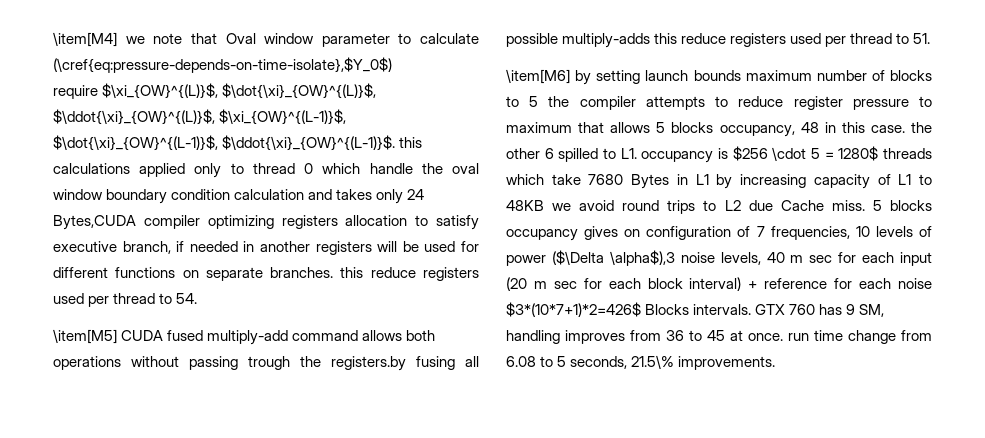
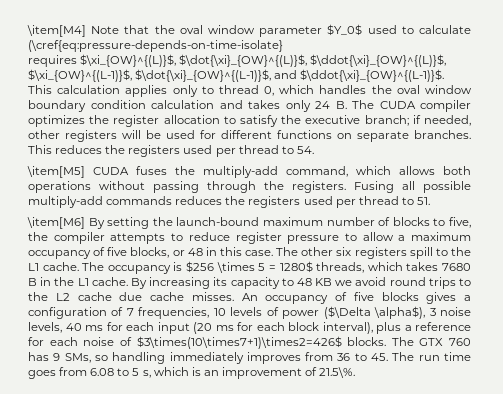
- \item[M4] we note that Oval window parameter to calculate (\cref{eq:pressure-depends-on-time-isolate},$Y_0$)
- require $\xi_{OW}^{(L)}$, $\dot{\xi}_{OW}^{(L)}$, $\ddot{\xi}_{OW}^{(L)}$, $\xi_{OW}^{(L-1)}$, $\dot{\xi}_{OW}^{(L-1)}$, $\ddot{\xi}_{OW}^{(L-1)}$. this calculations applied only to thread 0 which handle the oval window boundary condition calculation and takes only 24 Bytes,CUDA compiler optimizing registers allocation to satisfy executive branch, if needed in another registers will be used for different functions on separate branches. this reduce registers used per thread to 54.
+ \item[M4] Note that the oval window parameter $Y_0$ used to calculate (\cref{eq:pressure-depends-on-time-isolate}
+ requires $\xi_{OW}^{(L)}$, $\dot{\xi}_{OW}^{(L)}$, $\ddot{\xi}_{OW}^{(L)}$, $\xi_{OW}^{(L-1)}$, $\dot{\xi}_{OW}^{(L-1)}$, and $\ddot{\xi}_{OW}^{(L-1)}$. This calculation applies only to thread 0, which handles the oval window boundary condition calculation and takes only 24 B. The CUDA compiler optimizes the register allocation to satisfy the executive branch; if needed, other registers will be used for different functions on separate branches. This reduces the registers used per thread to 54.
- \item[M5] CUDA fused multiply-add command allows both operations without passing trough the registers.by fusing all possible multiply-adds this reduce registers used per thread to 51.
+ \item[M5] CUDA fuses the multiply-add command, which allows both operations without passing through the registers. Fusing all possible multiply-add commands reduces the registers used per thread to 51.
- \item[M6] by setting launch bounds maximum number of blocks to 5 the compiler attempts to reduce register pressure to maximum that allows 5 blocks occupancy, 48 in this case. the other 6 spilled to L1. occupancy is $256 \cdot 5 = 1280$ threads which take 7680 Bytes in L1 by increasing capacity of L1 to 48KB we avoid round trips to L2 due Cache miss. 5 blocks occupancy gives on configuration of 7 frequencies, 10 levels of power ($\Delta \alpha$),3 noise levels, 40 m sec for each input (20 m sec for each block interval) + reference for each noise $3*(10*7+1)*2=426$ Blocks intervals. GTX 760 has 9 SM, handling improves from 36 to 45 at once. run time change from 6.08 to 5 seconds, 21.5\% improvements.
+ \item[M6] By setting the launch-bound maximum number of blocks to five, the compiler attempts to reduce register pressure to allow a maximum occupancy of five blocks, or 48 in this case. The other six registers spill to the L1 cache. The occupancy is $256 \times 5 = 1280$ threads, which takes 7680 B in the L1 cache. By increasing its capacity to 48 KB we avoid round trips to the L2 cache due cache misses. An occupancy of five blocks gives a configuration of 7 frequencies, 10 levels of power ($\Delta \alpha$), 3 noise levels, 40 ms for each input (20 ms for each block interval), plus a reference for each noise of $3\times(10\times7+1)\times2=426$ blocks. The GTX 760 has 9 SMs, so handling immediately improves from 36 to 45. The run time goes from 6.08 to 5 s, which is an improvement of 21.5\%.

